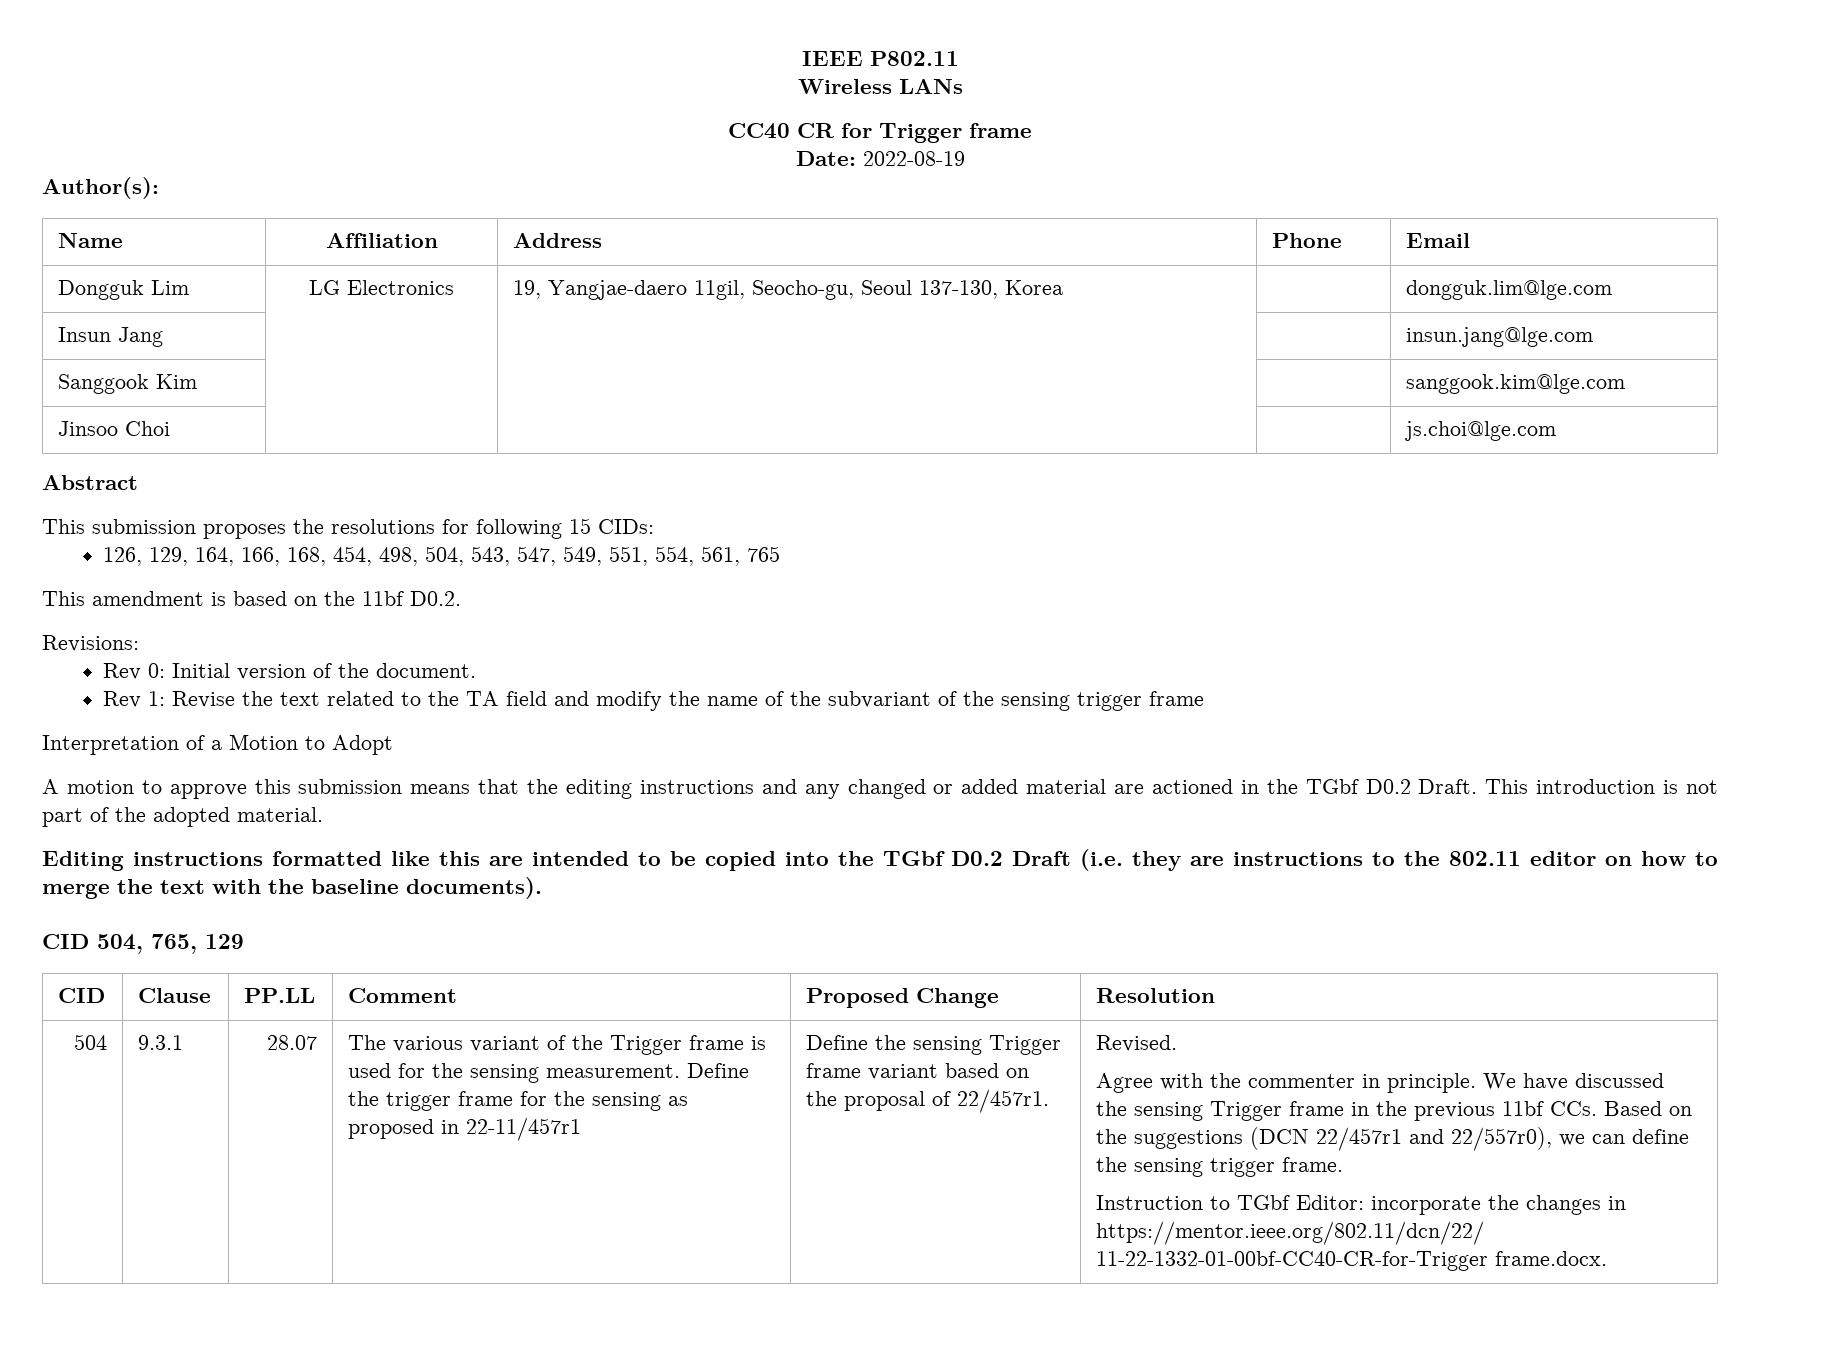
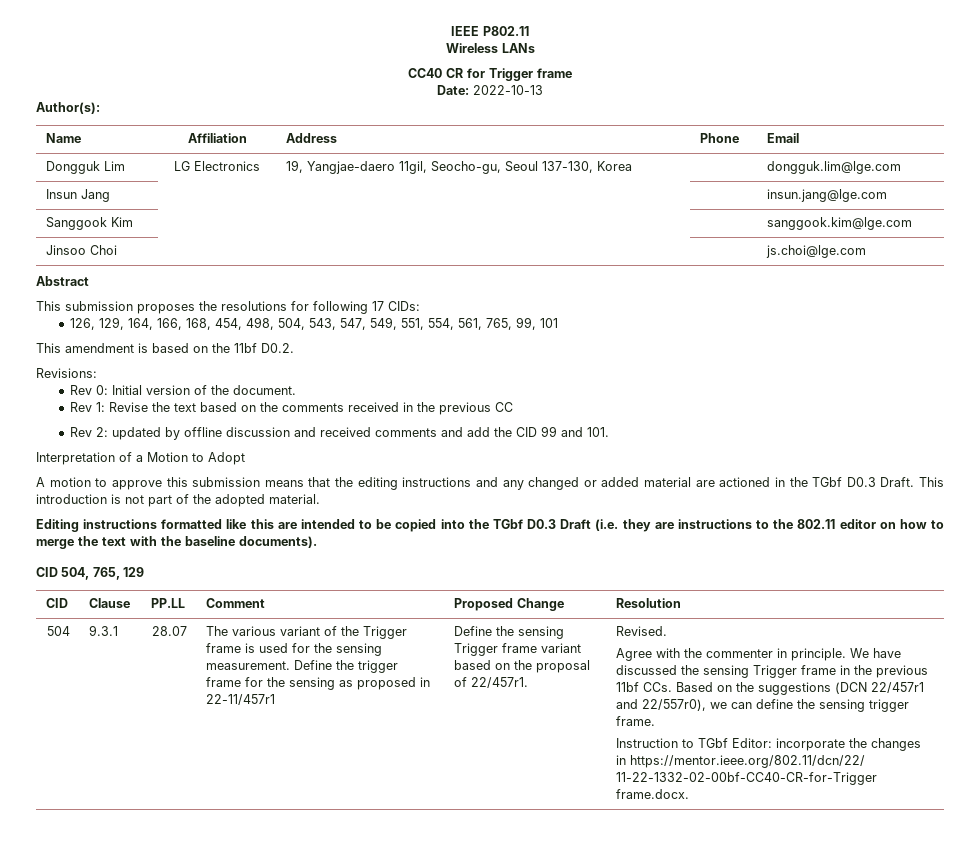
- Date: 2022-08-19
+ Date: 2022-10-13
- This submission proposes the resolutions for following 15 CIDs:
+ This submission proposes the resolutions for following 17 CIDs:
- 126, 129, 164, 166, 168, 454, 498, 504, 543, 547, 549, 551, 554, 561, 765
+ 126, 129, 164, 166, 168, 454, 498, 504, 543, 547, 549, 551, 554, 561, 765, 99, 101
- Rev 1: Revise the text related to the TA field and modify the name of the subvariant of the sensing trigger frame
+ Rev 1: Revise the text based on the comments received in the previous CC
+ Rev 2: updated by offline discussion and received comments and add the CID 99 and 101.
- A motion to approve this submission means that the editing instructions and any changed or added material are actioned in the TGbf D0.2 Draft.
+ A motion to approve this submission means that the editing instructions and any changed or added material are actioned in the TGbf D0.3 Draft.
- Editing instructions formatted like this are intended to be copied into the TGbf D0.2 Draft (i.e. they are instructions to the 802.11 editor on how to merge the text with the baseline documents).
+ Editing instructions formatted like this are intended to be copied into the TGbf D0.3 Draft (i.e. they are instructions to the 802.11 editor on how to merge the text with the baseline documents).
- Instruction to TGbf Editor: incorporate the changes in https://mentor.ieee.org/802.11/dcn/22/ 11-22-1332-01-00bf-CC40-CR-for-Trigger frame.docx.
+ Instruction to TGbf Editor: incorporate the changes in https://mentor.ieee.org/802.11/dcn/22/ 11-22-1332-02-00bf-CC40-CR-for-Trigger frame.docx.

